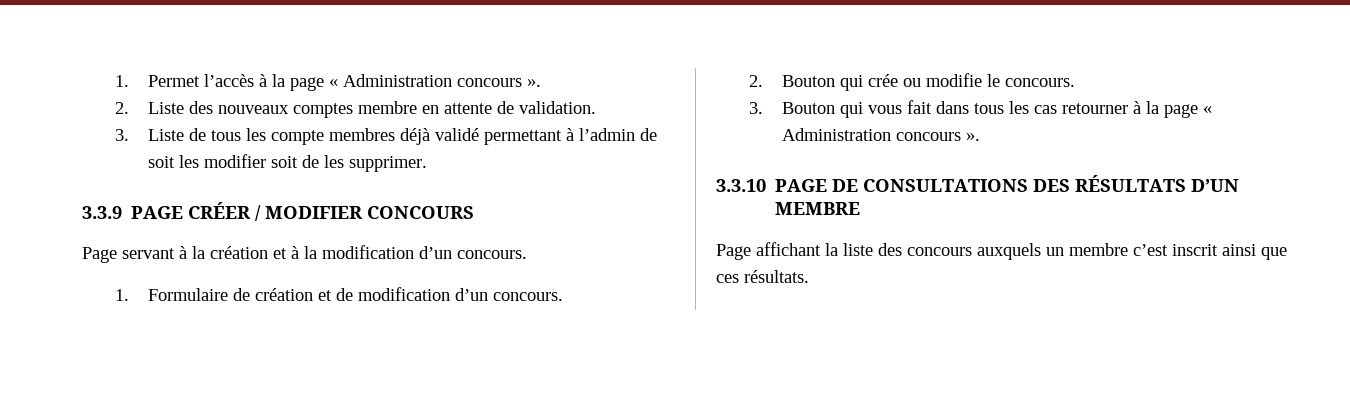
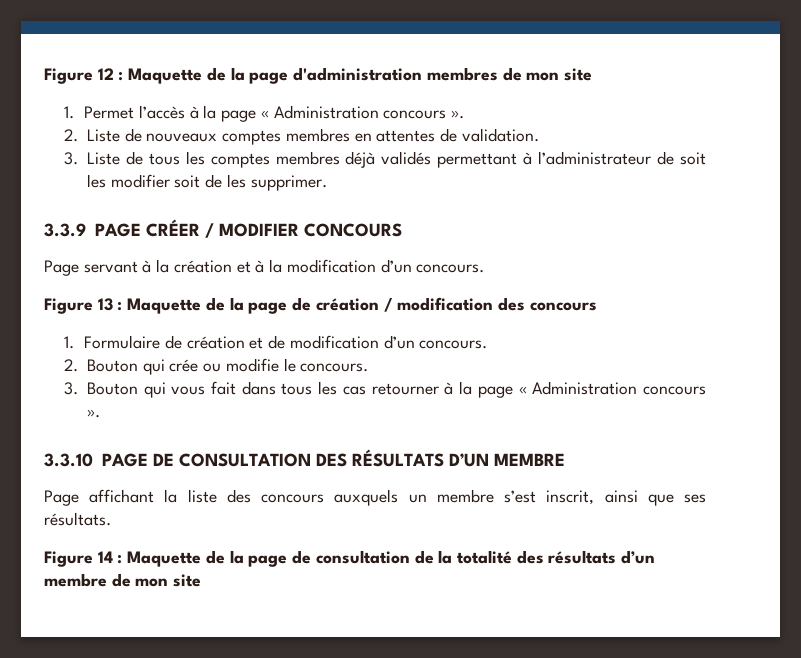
+ Figure 12 : Maquette de la page d'administration membres de mon site
- 2. Liste des nouveaux comptes membre en attente de validation.
+ 2. Liste de nouveaux comptes membres en attentes de validation.
- 3. Liste de tous les compte membres déjà validé permettant à l’admin de soit les modifier soit de les supprimer.
+ 3. Liste de tous les comptes membres déjà validés permettant à l’administrateur de soit les modifier soit de les supprimer.
+ Figure 13 : Maquette de la page de création / modification des concours
- 3.3.10 PAGE DE CONSULTATIONS DES RÉSULTATS D’UN MEMBRE
+ 3.3.10 PAGE DE CONSULTATION DES RÉSULTATS D’UN MEMBRE
- Page affichant la liste des concours auxquels un membre c’est inscrit ainsi que ces résultats.
+ Page affichant la liste des concours auxquels un membre s’est inscrit, ainsi que ses résultats.
+ Figure 14 : Maquette de la page de consultation de la totalité des résultats d’un membre de mon site

